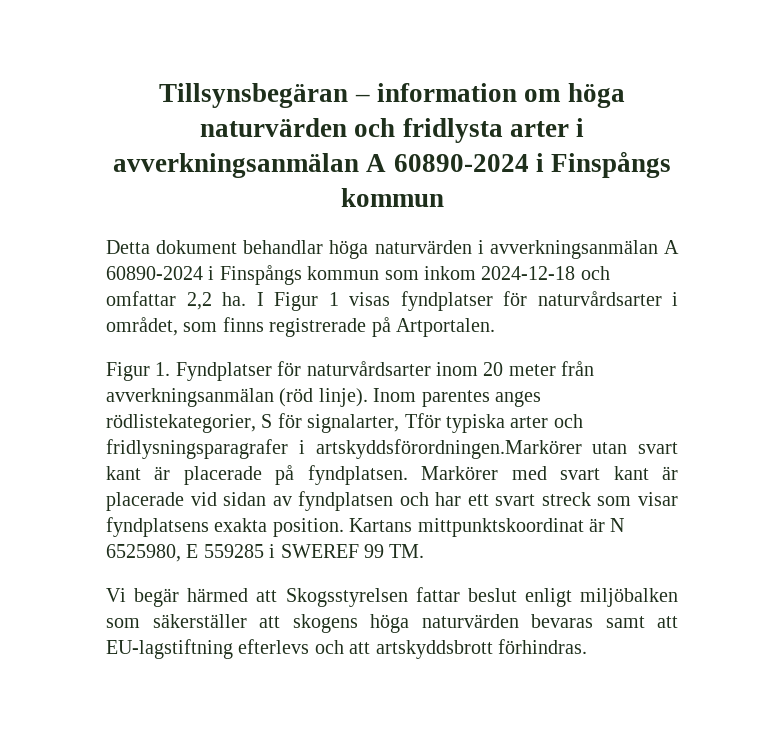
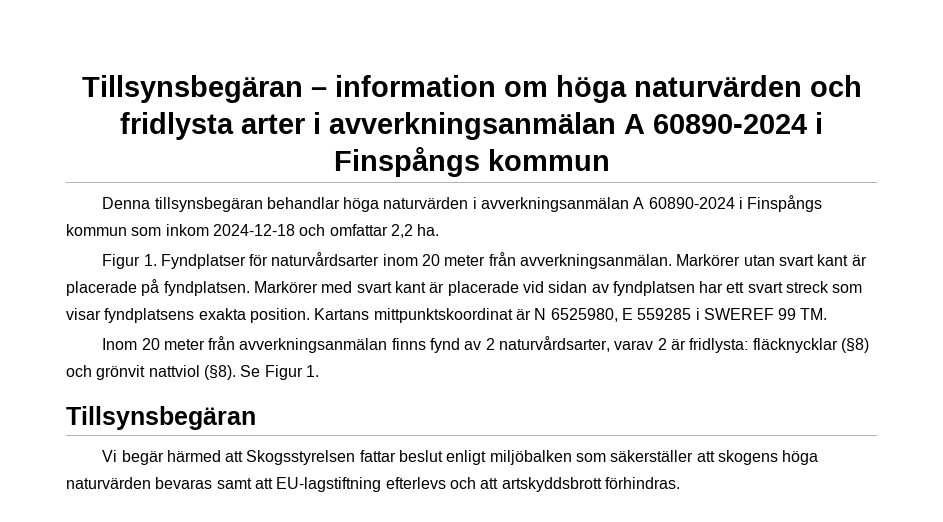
- Detta dokument behandlar höga naturvärden i avverkningsanmälan A 60890-2024 i Finspångs kommun som inkom 2024-12-18 och omfattar 2,2 ha. I Figur 1 visas fyndplatser för naturvårdsarter i området, som finns registrerade på Artportalen.
+ Denna tillsynsbegäran behandlar höga naturvärden i avverkningsanmälan A 60890-2024 i Finspångs kommun som inkom 2024-12-18 och omfattar 2,2 ha.
- Figur 1. Fyndplatser för naturvårdsarter inom 20 meter från avverkningsanmälan (röd linje). Inom parentes anges rödlistekategorier, S för signalarter, Tför typiska arter och fridlysningsparagrafer i artskyddsförordningen.Markörer utan svart kant är placerade på fyndplatsen.
+ Figur 1. Fyndplatser för naturvårdsarter inom 20 meter från avverkningsanmälan. Markörer utan svart kant är placerade på fyndplatsen.
- Markörer med svart kant är placerade vid sidan av fyndplatsen och har ett svart streck som visar fyndplatsens exakta position.
+ Markörer med svart kant är placerade vid sidan av fyndplatsen har ett svart streck som visar fyndplatsens exakta position.
+ Inom 20 meter från avverkningsanmälan finns fynd av 2 naturvårdsarter, varav 2 är fridlysta: fläcknycklar (§8) och grönvit nattviol (§8). Se Figur 1.
+ Tillsynsbegäran

